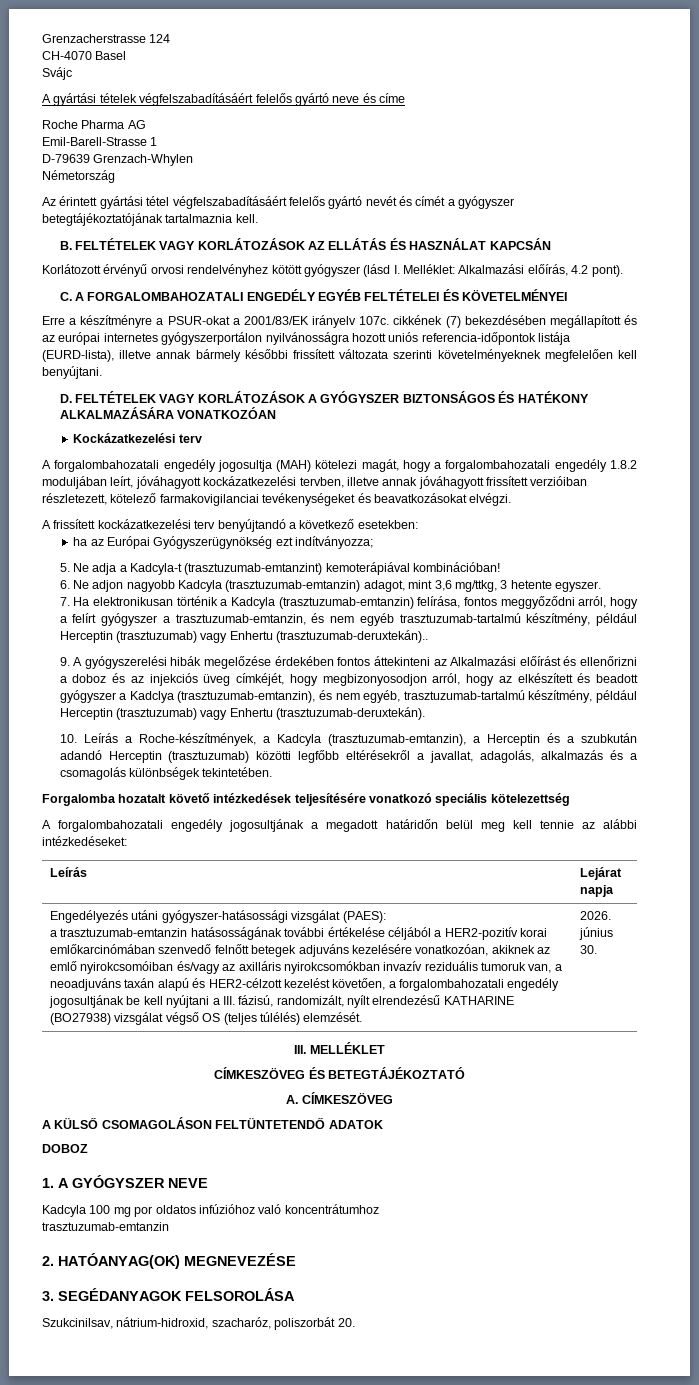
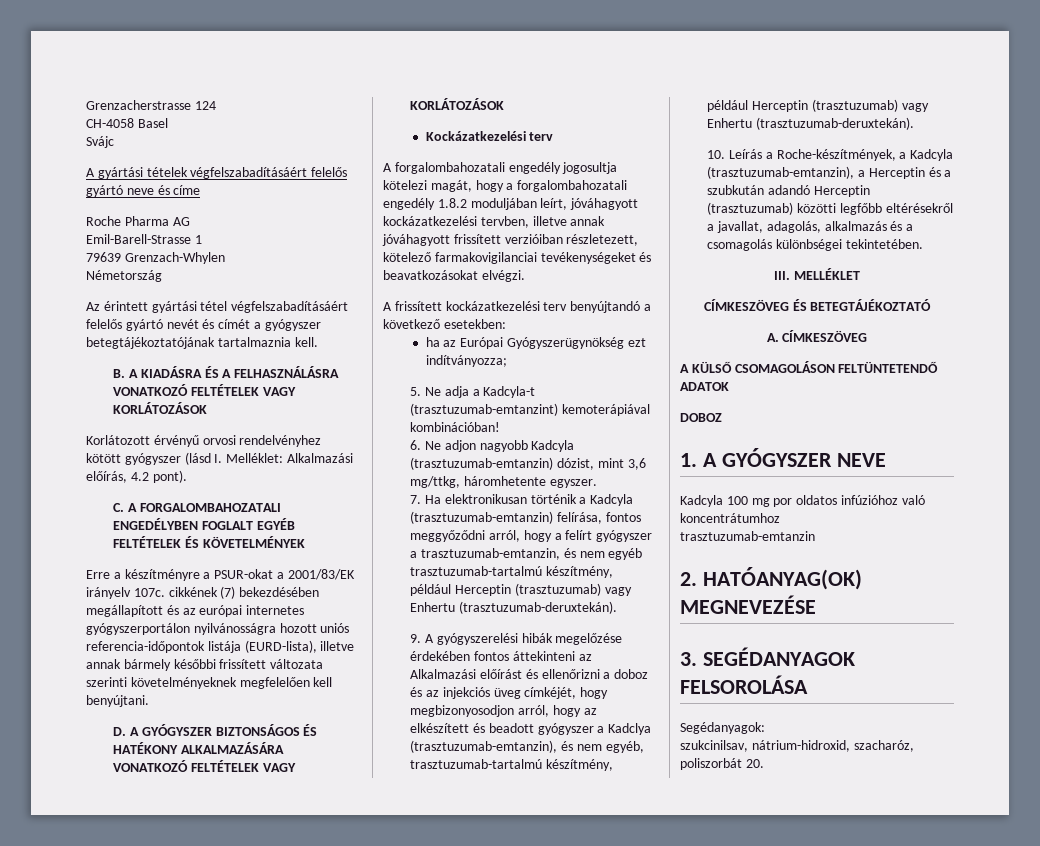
- CH-4070 Basel
+ CH-4058 Basel
- D-79639 Grenzach-Whylen
+ 79639 Grenzach-Whylen
- B. FELTÉTELEK VAGY KORLÁTOZÁSOK AZ ELLÁTÁS ÉS HASZNÁLAT KAPCSÁN
+ B. A KIADÁSRA ÉS A FELHASZNÁLÁSRA VONATKOZÓ FELTÉTELEK VAGY KORLÁTOZÁSOK
- C. A FORGALOMBAHOZATALI ENGEDÉLY EGYÉB FELTÉTELEI ÉS KÖVETELMÉNYEI
+ C. A FORGALOMBAHOZATALI ENGEDÉLYBEN FOGLALT EGYÉB FELTÉTELEK ÉS KÖVETELMÉNYEK
- D. FELTÉTELEK VAGY KORLÁTOZÁSOK A GYÓGYSZER BIZTONSÁGOS ÉS HATÉKONY ALKALMAZÁSÁRA VONATKOZÓAN
+ D. A GYÓGYSZER BIZTONSÁGOS ÉS HATÉKONY ALKALMAZÁSÁRA VONATKOZÓ FELTÉTELEK VAGY KORLÁTOZÁSOK
- A forgalombahozatali engedély jogosultja (MAH) kötelezi magát, hogy a forgalombahozatali engedély 1.8.2 moduljában leírt, jóváhagyott kockázatkezelési tervben, illetve annak jóváhagyott frissített verzióiban részletezett, kötelező farmakovigilanciai tevékenységeket és beavatkozásokat elvégzi.
+ A forgalombahozatali engedély jogosultja kötelezi magát, hogy a forgalombahozatali engedély 1.8.2 moduljában leírt, jóváhagyott kockázatkezelési tervben, illetve annak jóváhagyott frissített verzióiban részletezett, kötelező farmakovigilanciai tevékenységeket és beavatkozásokat elvégzi.
- 6. Ne adjon nagyobb Kadcyla (trasztuzumab-emtanzin) adagot, mint 3,6 mg/ttkg, 3 hetente egyszer.
+ 6. Ne adjon nagyobb Kadcyla (trasztuzumab-emtanzin) dózist, mint 3,6 mg/ttkg, háromhetente egyszer.
- 7. Ha elektronikusan történik a Kadcyla (trasztuzumab-emtanzin) felírása, fontos meggyőződni arról, hogy a felírt gyógyszer a trasztuzumab-emtanzin, és nem egyéb trasztuzumab-tartalmú készítmény, például Herceptin (trasztuzumab) vagy Enhertu (trasztuzumab-deruxtekán)..
+ 7. Ha elektronikusan történik a Kadcyla (trasztuzumab-emtanzin) felírása, fontos meggyőződni arról, hogy a felírt gyógyszer a trasztuzumab-emtanzin, és nem egyéb trasztuzumab-tartalmú készítmény, például Herceptin (trasztuzumab) vagy Enhertu (trasztuzumab-deruxtekán).
- 10. Leírás a Roche-készítmények, a Kadcyla (trasztuzumab-emtanzin), a Herceptin és a szubkután adandó Herceptin (trasztuzumab) közötti legfőbb eltérésekről a javallat, adagolás, alkalmazás és a csomagolás különbségek tekintetében.
+ 10. Leírás a Roche-készítmények, a Kadcyla (trasztuzumab-emtanzin), a Herceptin és a szubkután adandó Herceptin (trasztuzumab) közötti legfőbb eltérésekről a javallat, adagolás, alkalmazás és a csomagolás különbségei tekintetében.
- Forgalomba hozatalt követő intézkedések teljesítésére vonatkozó speciális kötelezettség
- A forgalombahozatali engedély jogosultjának a megadott határidőn belül meg kell tennie az alábbi intézkedéseket:
- Leírás | Lejárat napja
- Engedélyezés utáni gyógyszer-hatásossági vizsgálat (PAES):
- a trasztuzumab-emtanzin hatásosságának további értékelése céljából a HER2-pozitív korai emlőkarcinómában szenvedő felnőtt betegek adjuváns kezelésére vonatkozóan, akiknek az emlő nyirokcsomóiban és/vagy az axilláris nyirokcsomókban invazív reziduális tumoruk van, a neoadjuváns taxán alapú és HER2-célzott kezelést követően, a forgalombahozatali engedély jogosultjának be kell nyújtani a III. fázisú, randomizált, nyílt elrendezésű KATHARINE (BO27938) vizsgálat végső OS (teljes túlélés) elemzését. | 2026. június 30.
- Szukcinilsav, nátrium-hidroxid, szacharóz, poliszorbát 20.
+ Segédanyagok:
+ szukcinilsav, nátrium-hidroxid, szacharóz, poliszorbát 20.

